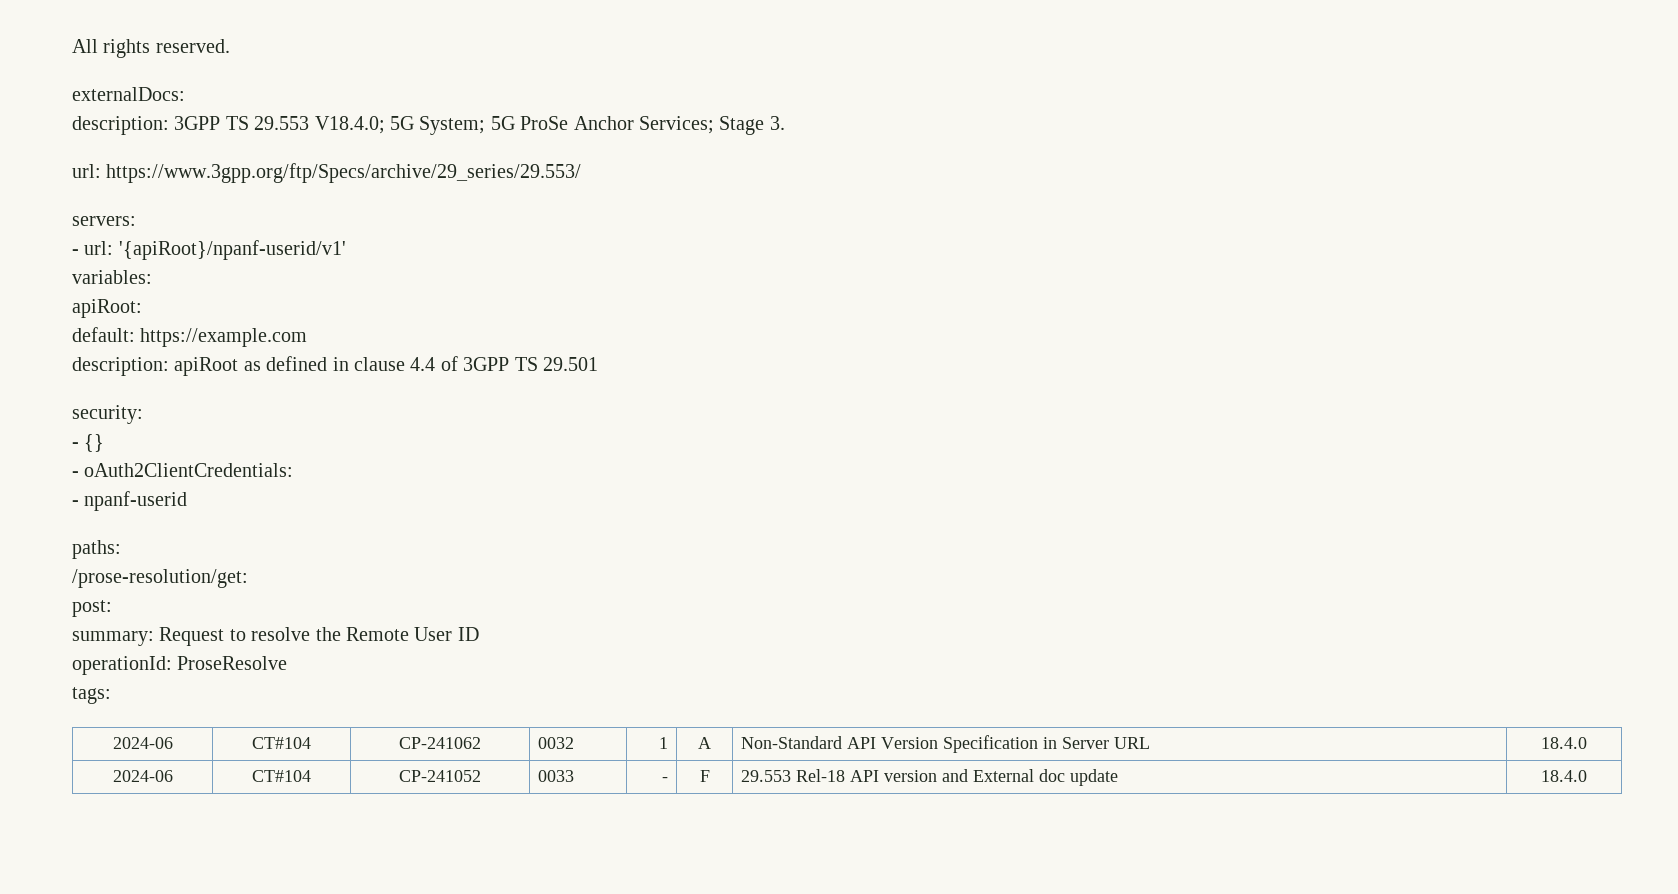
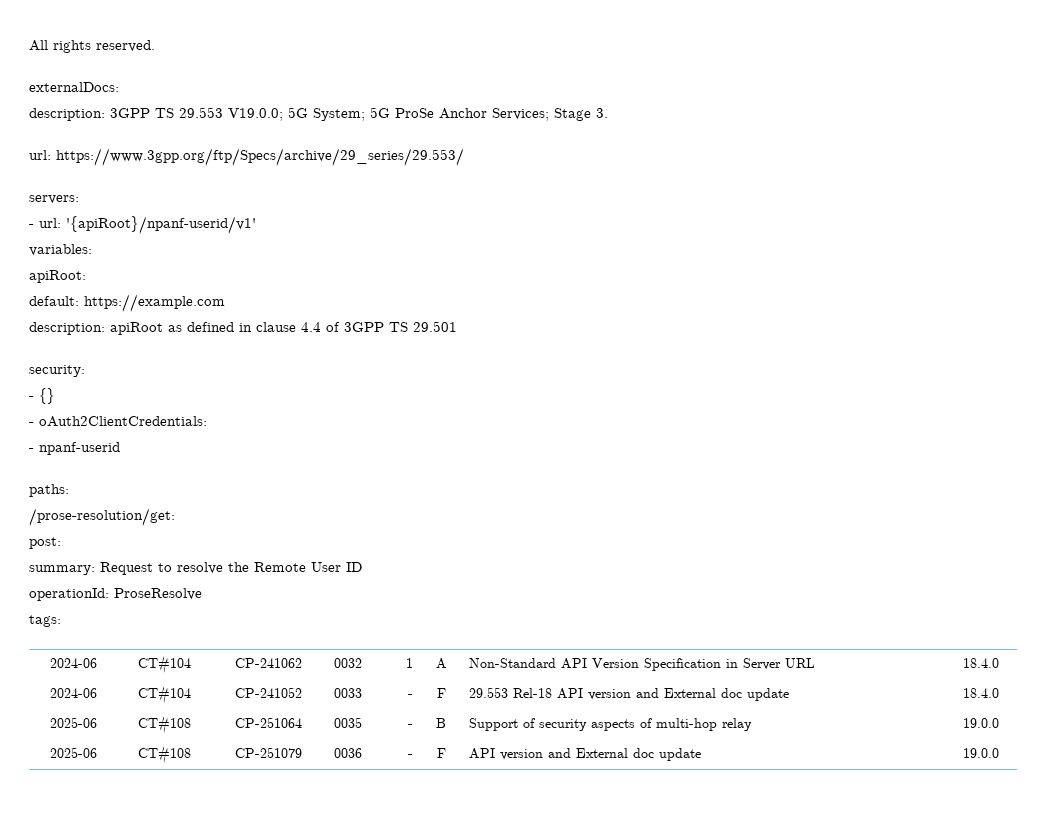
- description: 3GPP TS 29.553 V18.4.0; 5G System; 5G ProSe Anchor Services; Stage 3.
+ description: 3GPP TS 29.553 V19.0.0; 5G System; 5G ProSe Anchor Services; Stage 3.
+ 2025-06 | CT#108 | CP-251064 | 0035 | - | B | Support of security aspects of multi-hop relay | 19.0.0
+ 2025-06 | CT#108 | CP-251079 | 0036 | - | F | API version and External doc update | 19.0.0

